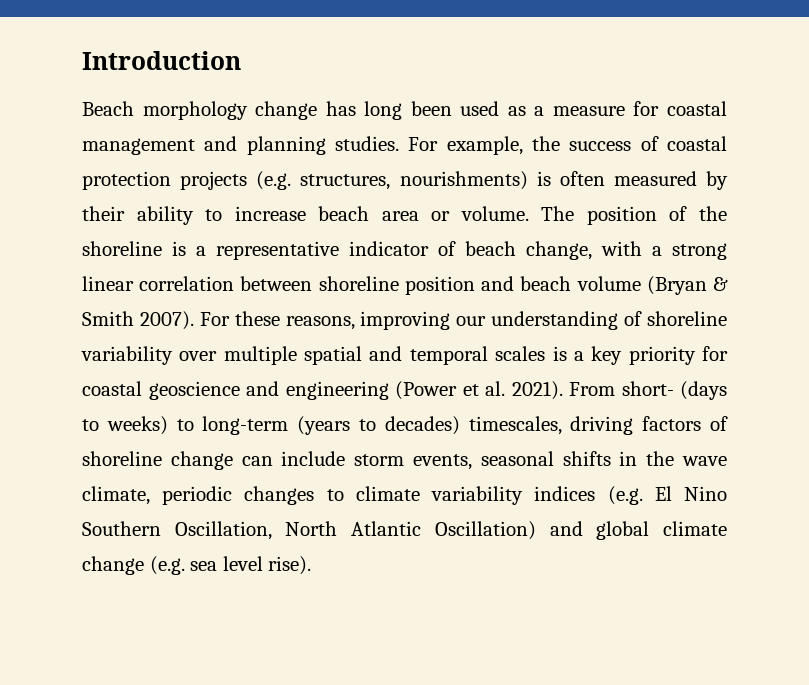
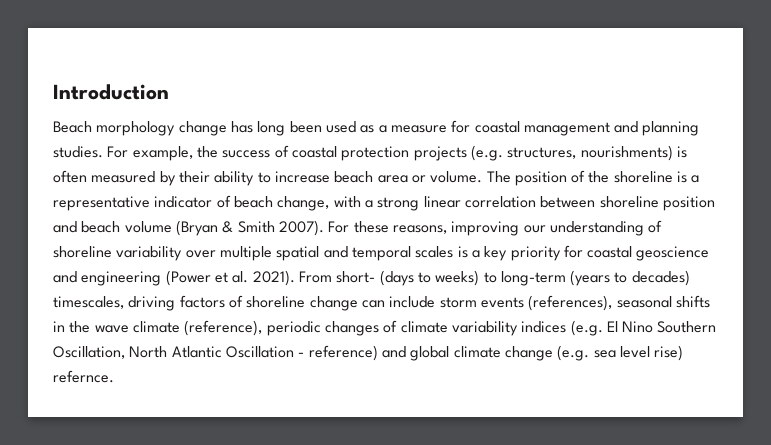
- From short- (days to weeks) to long-term (years to decades) timescales, driving factors of shoreline change can include storm events, seasonal shifts in the wave climate, periodic changes to climate variability indices (e.g. El Nino Southern Oscillation, North Atlantic Oscillation) and global climate change (e.g. sea level rise).
+ From short- (days to weeks) to long-term (years to decades) timescales, driving factors of shoreline change can include storm events (references), seasonal shifts in the wave climate (reference), periodic changes of climate variability indices (e.g. El Nino Southern Oscillation, North Atlantic Oscillation - reference) and global climate change (e.g. sea level rise) refernce.

